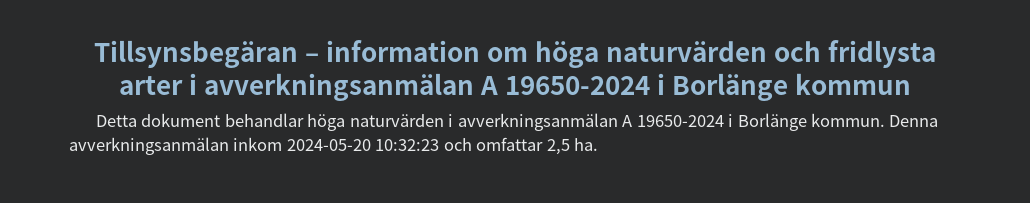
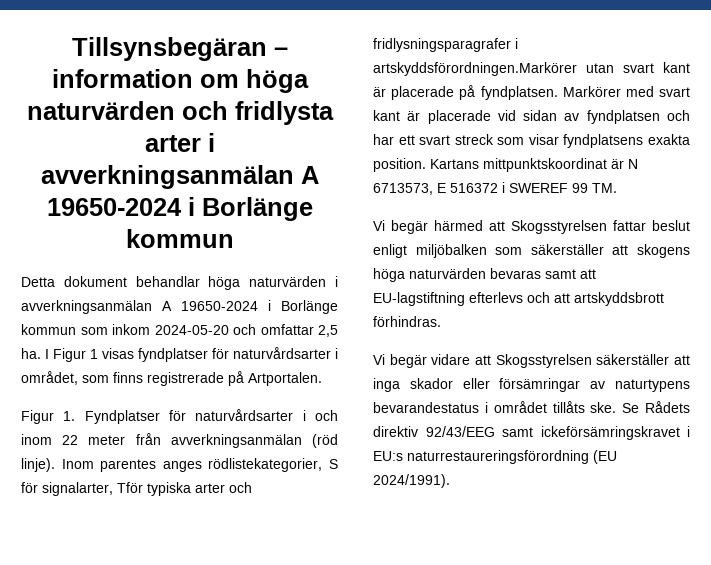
- Detta dokument behandlar höga naturvärden i avverkningsanmälan A 19650-2024 i Borlänge kommun. Denna avverkningsanmälan inkom 2024-05-20 10:32:23 och omfattar 2,5 ha.
+ Detta dokument behandlar höga naturvärden i avverkningsanmälan A 19650-2024 i Borlänge kommun som inkom 2024-05-20 och omfattar 2,5 ha.
+ I Figur 1 visas fyndplatser för naturvårdsarter i området, som finns registrerade på Artportalen.
+ Figur 1. Fyndplatser för naturvårdsarter i och inom 22 meter från avverkningsanmälan (röd linje). Inom parentes anges rödlistekategorier, S för signalarter, Tför typiska arter och fridlysningsparagrafer i artskyddsförordningen.Markörer utan svart kant är placerade på fyndplatsen. Markörer med svart kant är placerade vid sidan av fyndplatsen och har ett svart streck som visar fyndplatsens exakta position. Kartans mittpunktskoordinat är N 6713573, E 516372 i SWEREF 99 TM.
+ Vi begär härmed att Skogsstyrelsen fattar beslut enligt miljöbalken som säkerställer att skogens höga naturvärden bevaras samt att EU-lagstiftning efterlevs och att artskyddsbrott förhindras.
+ Vi begär vidare att Skogsstyrelsen säkerställer att inga skador eller försämringar av naturtypens bevarandestatus i området tillåts ske. Se Rådets direktiv 92/43/EEG samt ickeförsämringskravet i EU:s naturrestaureringsförordning (EU 2024/1991).

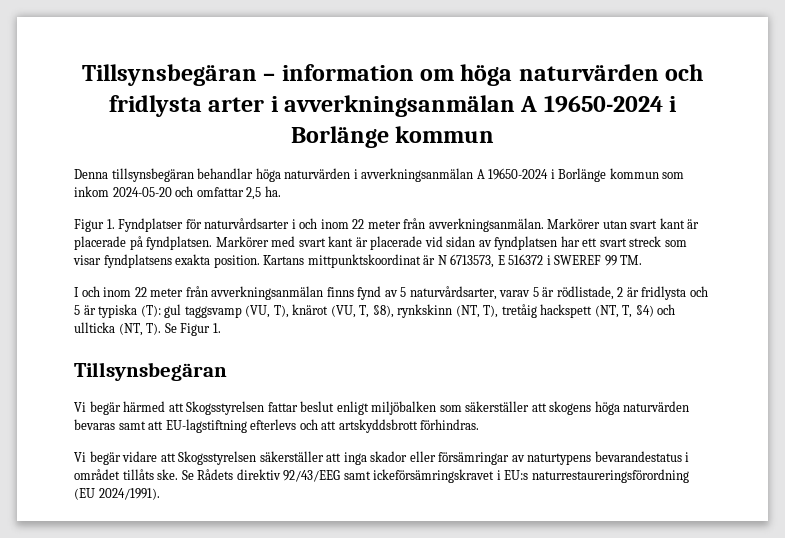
- Detta dokument behandlar höga naturvärden i avverkningsanmälan A 19650-2024 i Borlänge kommun som inkom 2024-05-20 och omfattar 2,5 ha. I Figur 1 visas fyndplatser för naturvårdsarter i området, som finns registrerade på Artportalen.
+ Denna tillsynsbegäran behandlar höga naturvärden i avverkningsanmälan A 19650-2024 i Borlänge kommun som inkom 2024-05-20 och omfattar 2,5 ha.
- Figur 1. Fyndplatser för naturvårdsarter i och inom 22 meter från avverkningsanmälan (röd linje). Inom parentes anges rödlistekategorier, S för signalarter, Tför typiska arter och fridlysningsparagrafer i artskyddsförordningen.Markörer utan svart kant är placerade på fyndplatsen.
+ Figur 1. Fyndplatser för naturvårdsarter i och inom 22 meter från avverkningsanmälan. Markörer utan svart kant är placerade på fyndplatsen.
- Markörer med svart kant är placerade vid sidan av fyndplatsen och har ett svart streck som visar fyndplatsens exakta position.
+ Markörer med svart kant är placerade vid sidan av fyndplatsen har ett svart streck som visar fyndplatsens exakta position.
+ I och inom 22 meter från avverkningsanmälan finns fynd av 5 naturvårdsarter, varav 5 är rödlistade, 2 är fridlysta och 5 är typiska (T): gul taggsvamp (VU, T), knärot (VU, T, §8), rynkskinn (NT, T), tretåig hackspett (NT, T, §4) och ullticka (NT, T). Se Figur 1.
+ Tillsynsbegäran

